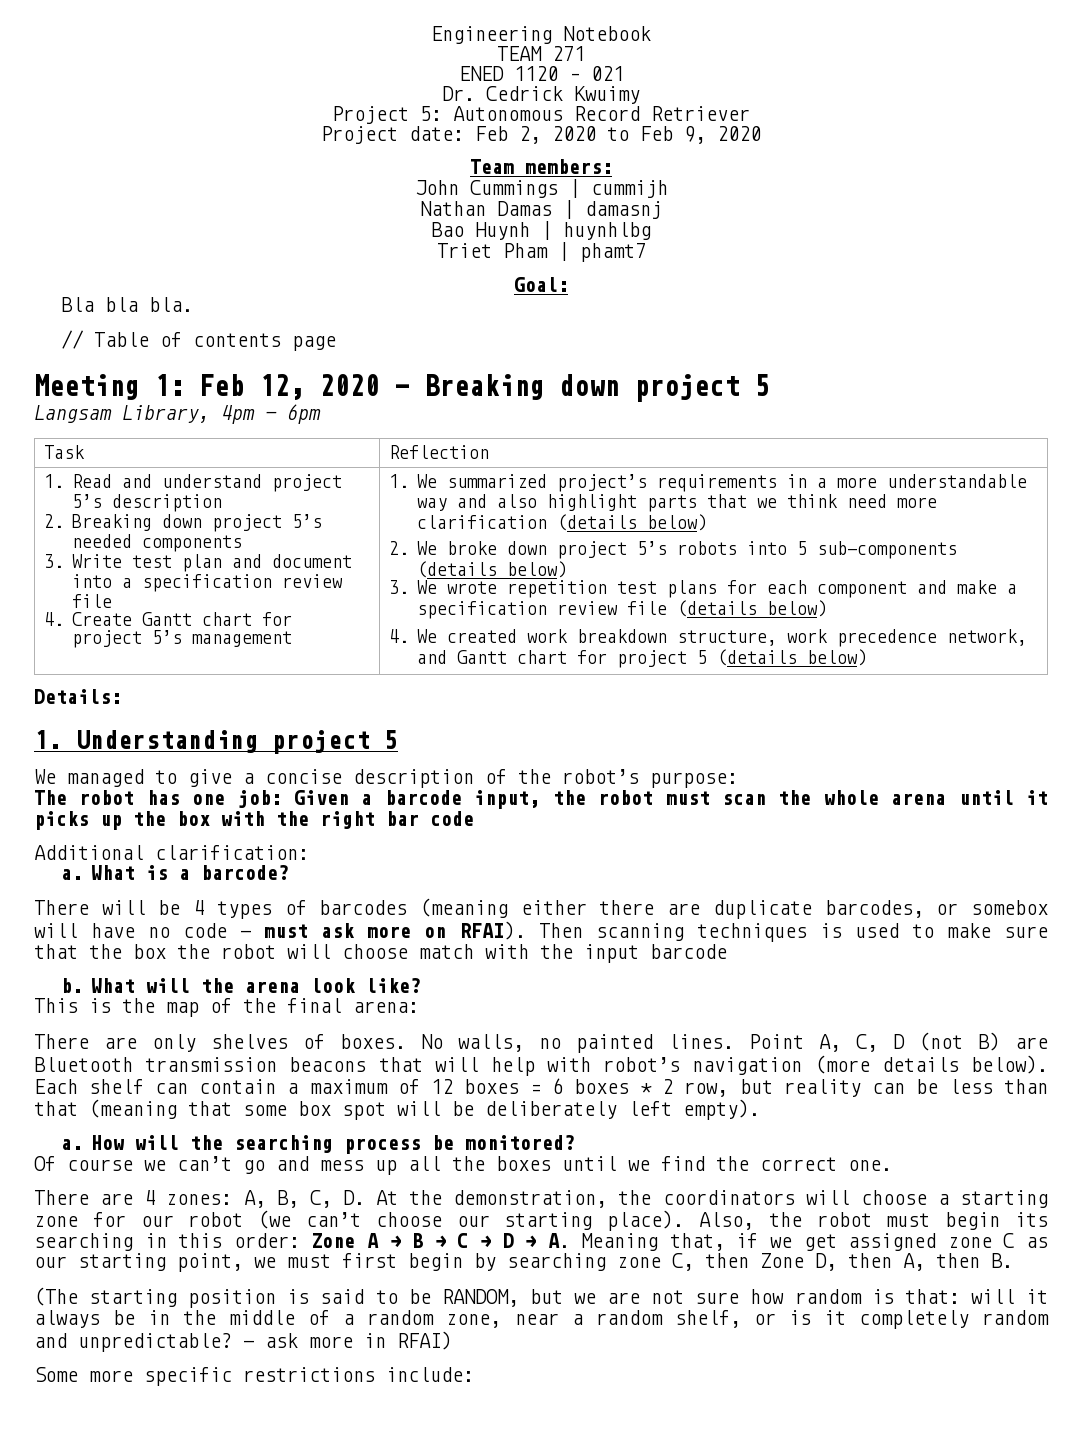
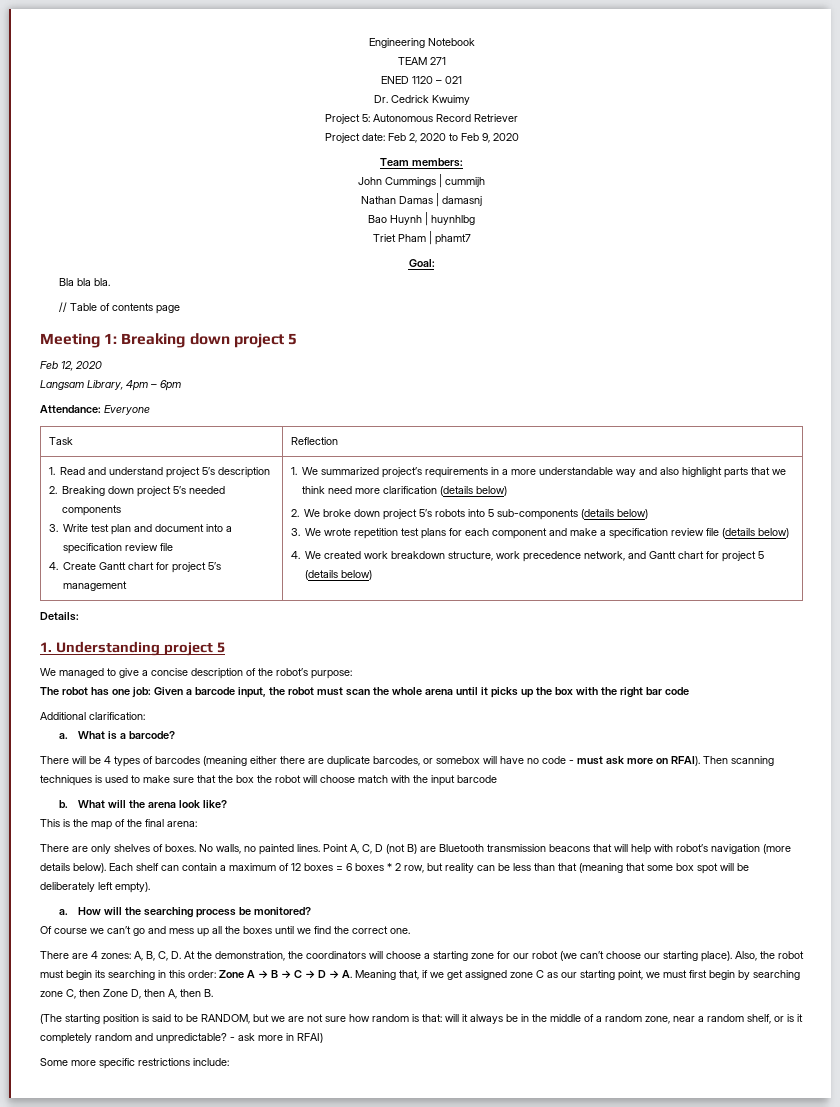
- Meeting 1: Feb 12, 2020 – Breaking down project 5
+ Meeting 1: Breaking down project 5
+ Feb 12, 2020
+ Attendance: Everyone

